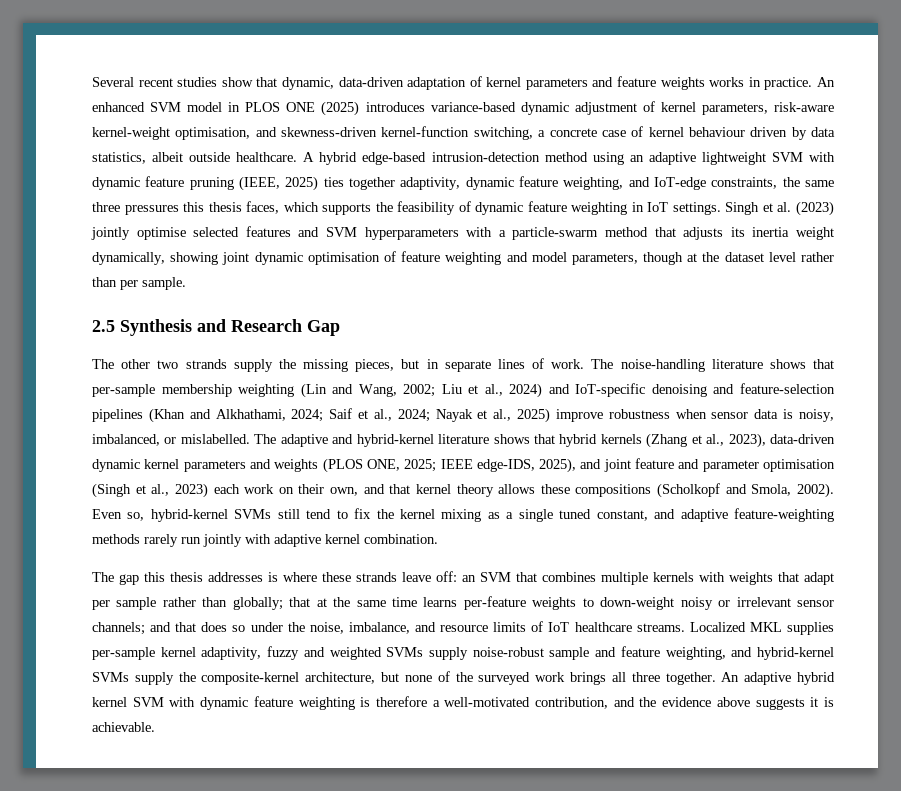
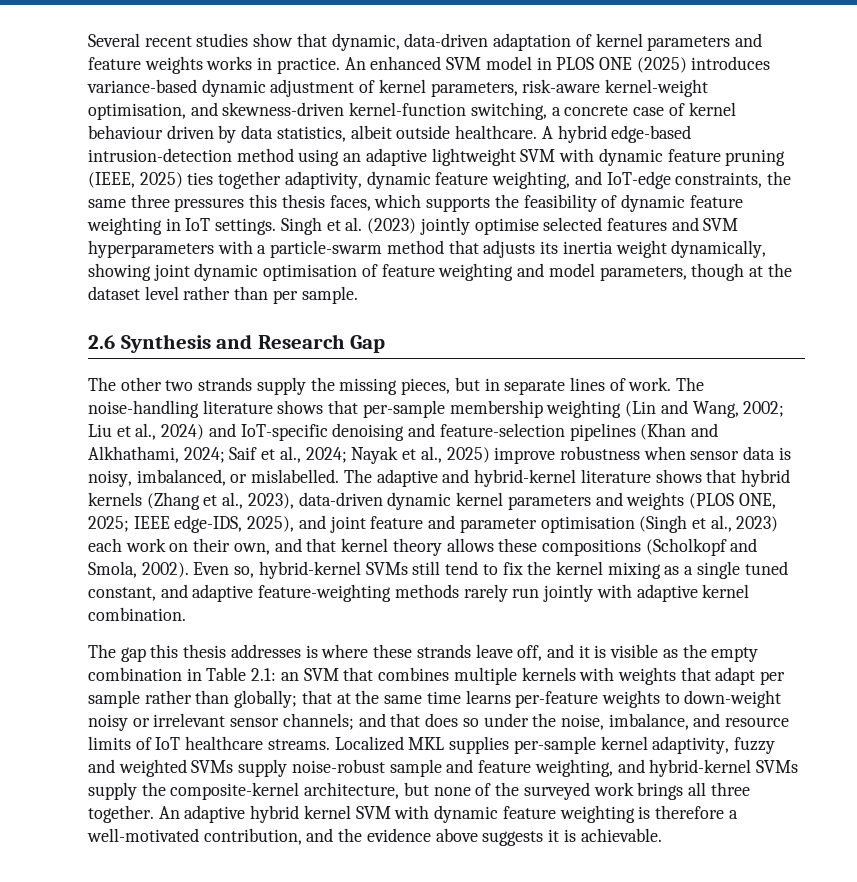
- 2.5 Synthesis and Research Gap
+ 2.6 Synthesis and Research Gap
- The gap this thesis addresses is where these strands leave off: an SVM that combines multiple kernels with weights that adapt per sample rather than globally; that at the same time learns per-feature weights to down-weight noisy or irrelevant sensor channels; and that does so under the noise, imbalance, and resource limits of IoT healthcare streams.
+ The gap this thesis addresses is where these strands leave off, and it is visible as the empty combination in Table 2.1: an SVM that combines multiple kernels with weights that adapt per sample rather than globally; that at the same time learns per-feature weights to down-weight noisy or irrelevant sensor channels; and that does so under the noise, imbalance, and resource limits of IoT healthcare streams.

